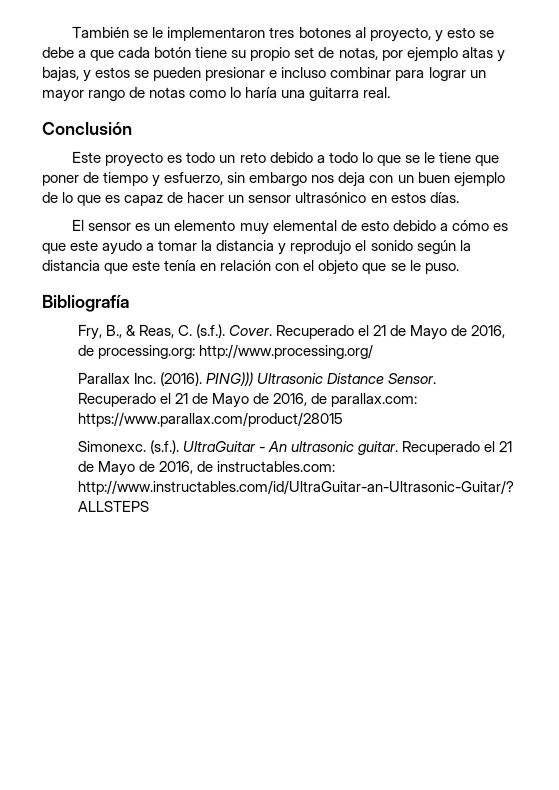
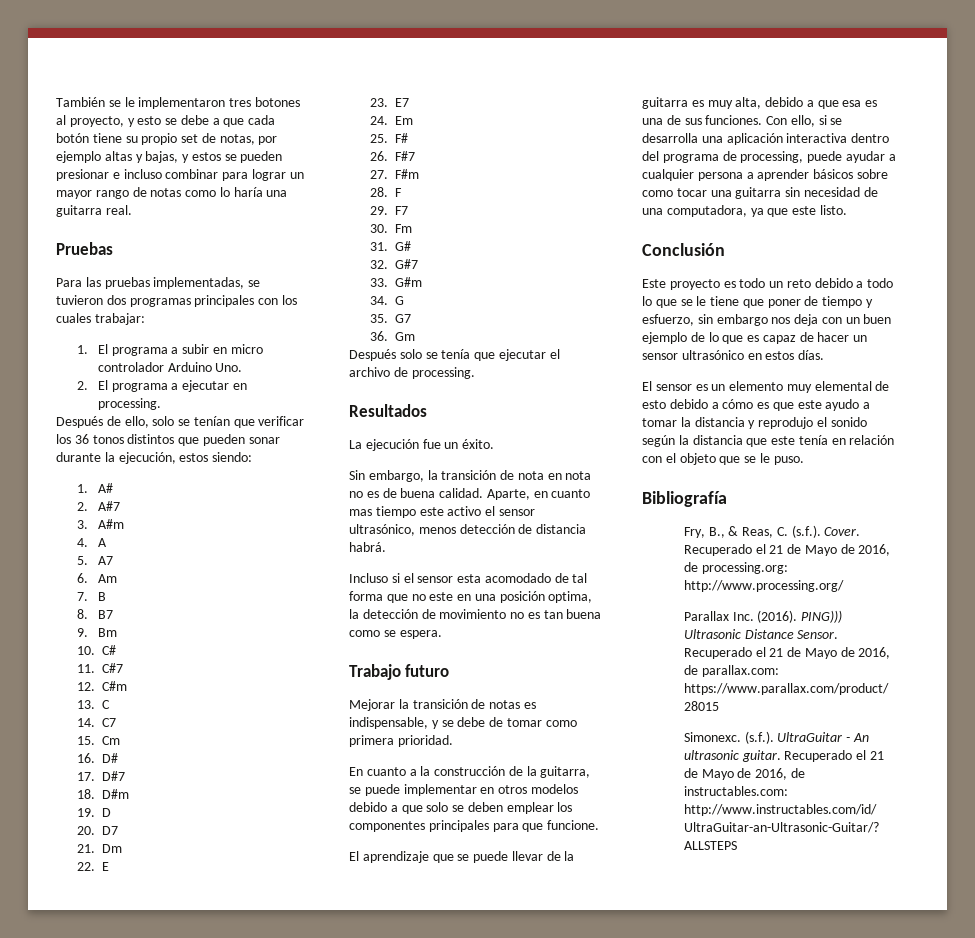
+ Pruebas
+ Para las pruebas implementadas, se tuvieron dos programas principales con los cuales trabajar:
+ 1. El programa a subir en micro controlador Arduino Uno.
+ 2. El programa a ejecutar en processing.
+ Después de ello, solo se tenían que verificar los 36 tonos distintos que pueden sonar durante la ejecución, estos siendo:
+ 1. A#
+ 2. A#7
+ 3. A#m
+ 4. A
+ 5. A7
+ 6. Am
+ 7. B
+ 8. B7
+ 9. Bm
+ 10. C#
+ 11. C#7
+ 12. C#m
+ 13. C
+ 14. C7
+ 15. Cm
+ 16. D#
+ 17. D#7
+ 18. D#m
+ 19. D
+ 20. D7
+ 21. Dm
+ 22. E
+ 23. E7
+ 24. Em
+ 25. F#
+ 26. F#7
+ 27. F#m
+ 28. F
+ 29. F7
+ 30. Fm
+ 31. G#
+ 32. G#7
+ 33. G#m
+ 34. G
+ 35. G7
+ 36. Gm
+ Después solo se tenía que ejecutar el archivo de processing.
+ Resultados
+ La ejecución fue un éxito.
+ Sin embargo, la transición de nota en nota no es de buena calidad. Aparte, en cuanto mas tiempo este activo el sensor ultrasónico, menos detección de distancia habrá.
+ Incluso si el sensor esta acomodado de tal forma que no este en una posición optima, la detección de movimiento no es tan buena como se espera.
+ Trabajo futuro
+ Mejorar la transición de notas es indispensable, y se debe de tomar como primera prioridad.
+ En cuanto a la construcción de la guitarra, se puede implementar en otros modelos debido a que solo se deben emplear los componentes principales para que funcione.
+ El aprendizaje que se puede llevar de la guitarra es muy alta, debido a que esa es una de sus funciones. Con ello, si se desarrolla una aplicación interactiva dentro del programa de processing, puede ayudar a cualquier persona a aprender básicos sobre como tocar una guitarra sin necesidad de una computadora, ya que este listo.

